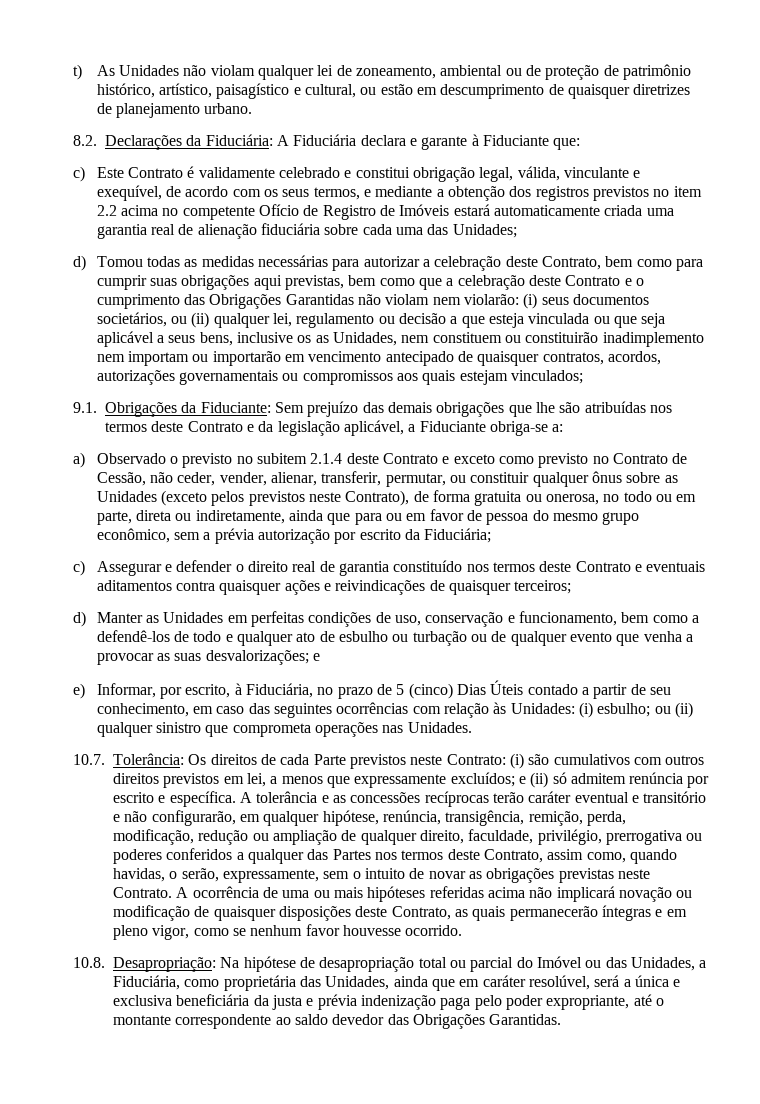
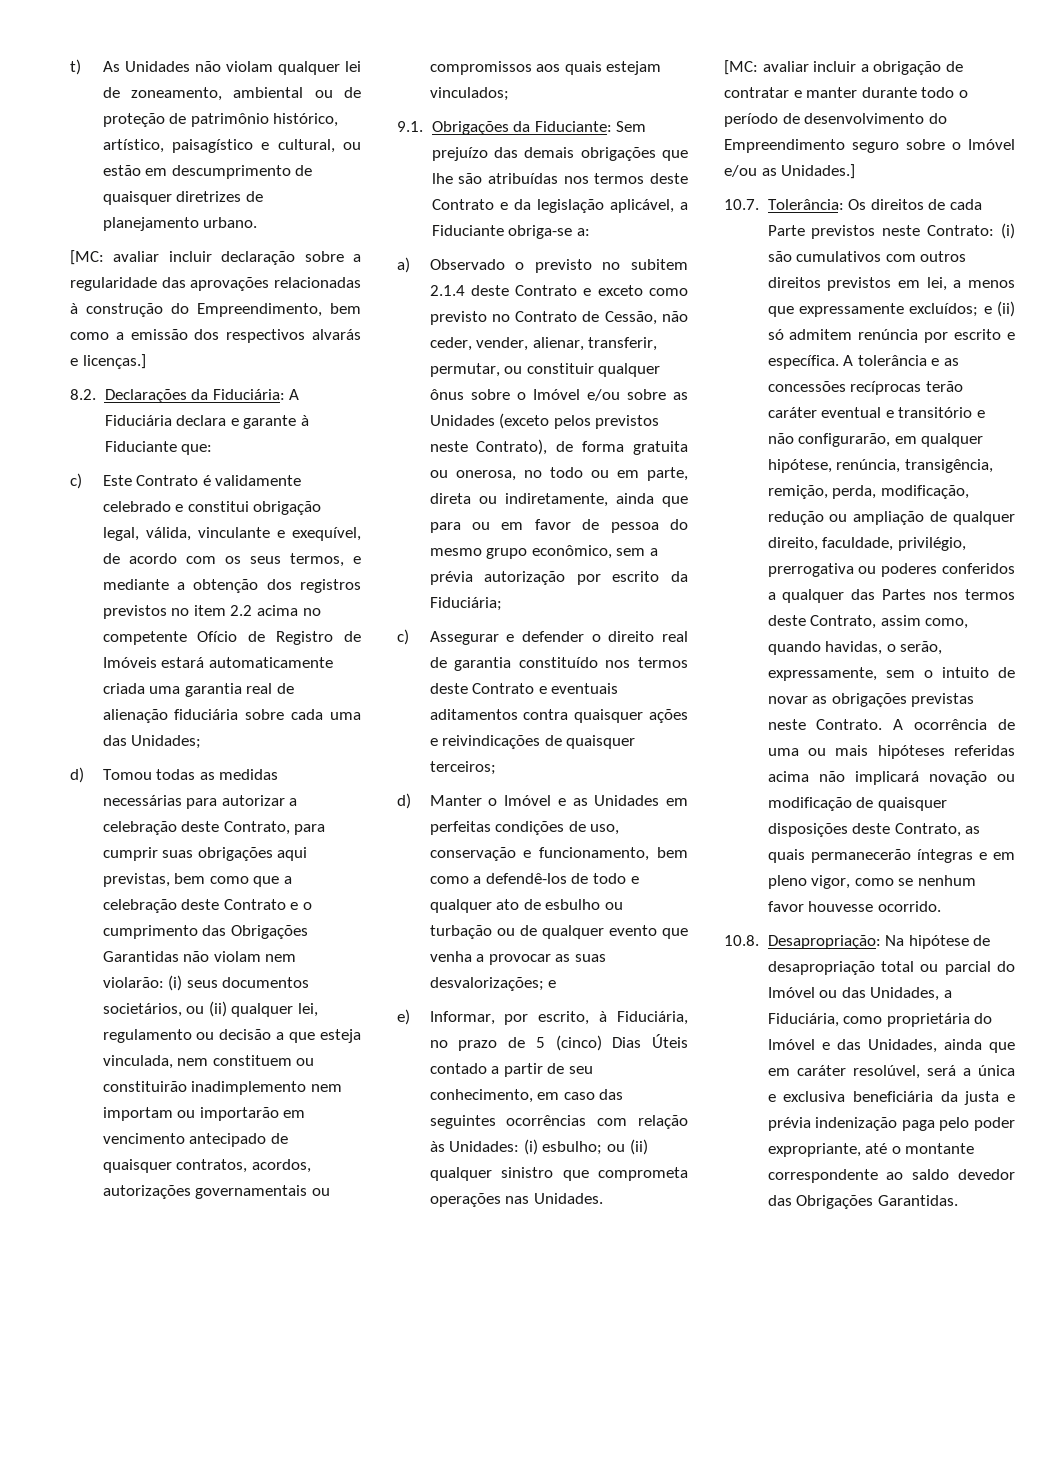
+ [MC: avaliar incluir declaração sobre a regularidade das aprovações relacionadas à construção do Empreendimento, bem como a emissão dos respectivos alvarás e licenças.]
- d) Tomou todas as medidas necessárias para autorizar a celebração deste Contrato, bem como para cumprir suas obrigações aqui previstas, bem como que a celebração deste Contrato e o cumprimento das Obrigações Garantidas não violam nem violarão:
+ d) Tomou todas as medidas necessárias para autorizar a celebração deste Contrato, para cumprir suas obrigações aqui previstas, bem como que a celebração deste Contrato e o cumprimento das Obrigações Garantidas não violam nem violarão:
- (i) seus documentos societários, ou (ii) qualquer lei, regulamento ou decisão a que esteja vinculada ou que seja aplicável a seus bens, inclusive os as Unidades, nem constituem ou constituirão inadimplemento nem importam ou importarão em vencimento antecipado de quaisquer contratos, acordos, autorizações governamentais ou compromissos aos quais estejam vinculados;
+ (i) seus documentos societários, ou (ii) qualquer lei, regulamento ou decisão a que esteja vinculada, nem constituem ou constituirão inadimplemento nem importam ou importarão em vencimento antecipado de quaisquer contratos, acordos, autorizações governamentais ou compromissos aos quais estejam vinculados;
- a) Observado o previsto no subitem 2.1.4 deste Contrato e exceto como previsto no Contrato de Cessão, não ceder, vender, alienar, transferir, permutar, ou constituir qualquer ônus sobre as Unidades (exceto pelos previstos neste Contrato), de forma gratuita ou onerosa, no todo ou em parte, direta ou indiretamente, ainda que para ou em favor de pessoa do mesmo grupo econômico, sem a prévia autorização por escrito da Fiduciária;
+ a) Observado o previsto no subitem 2.1.4 deste Contrato e exceto como previsto no Contrato de Cessão, não ceder, vender, alienar, transferir, permutar, ou constituir qualquer ônus sobre o Imóvel e/ou sobre as Unidades (exceto pelos previstos neste Contrato), de forma gratuita ou onerosa, no todo ou em parte, direta ou indiretamente, ainda que para ou em favor de pessoa do mesmo grupo econômico, sem a prévia autorização por escrito da Fiduciária;
- d) Manter as Unidades em perfeitas condições de uso, conservação e funcionamento, bem como a defendê-los de todo e qualquer ato de esbulho ou turbação ou de qualquer evento que venha a provocar as suas desvalorizações; e
+ d) Manter o Imóvel e as Unidades em perfeitas condições de uso, conservação e funcionamento, bem como a defendê-los de todo e qualquer ato de esbulho ou turbação ou de qualquer evento que venha a provocar as suas desvalorizações; e
+ [MC: avaliar incluir a obrigação de contratar e manter durante todo o período de desenvolvimento do Empreendimento seguro sobre o Imóvel e/ou as Unidades.]
- 10.8. Desapropriação: Na hipótese de desapropriação total ou parcial do Imóvel ou das Unidades, a Fiduciária, como proprietária das Unidades, ainda que em caráter resolúvel, será a única e exclusiva beneficiária da justa e prévia indenização paga pelo poder expropriante, até o montante correspondente ao saldo devedor das Obrigações Garantidas.
+ 10.8. Desapropriação: Na hipótese de desapropriação total ou parcial do Imóvel ou das Unidades, a Fiduciária, como proprietária do Imóvel e das Unidades, ainda que em caráter resolúvel, será a única e exclusiva beneficiária da justa e prévia indenização paga pelo poder expropriante, até o montante correspondente ao saldo devedor das Obrigações Garantidas.

